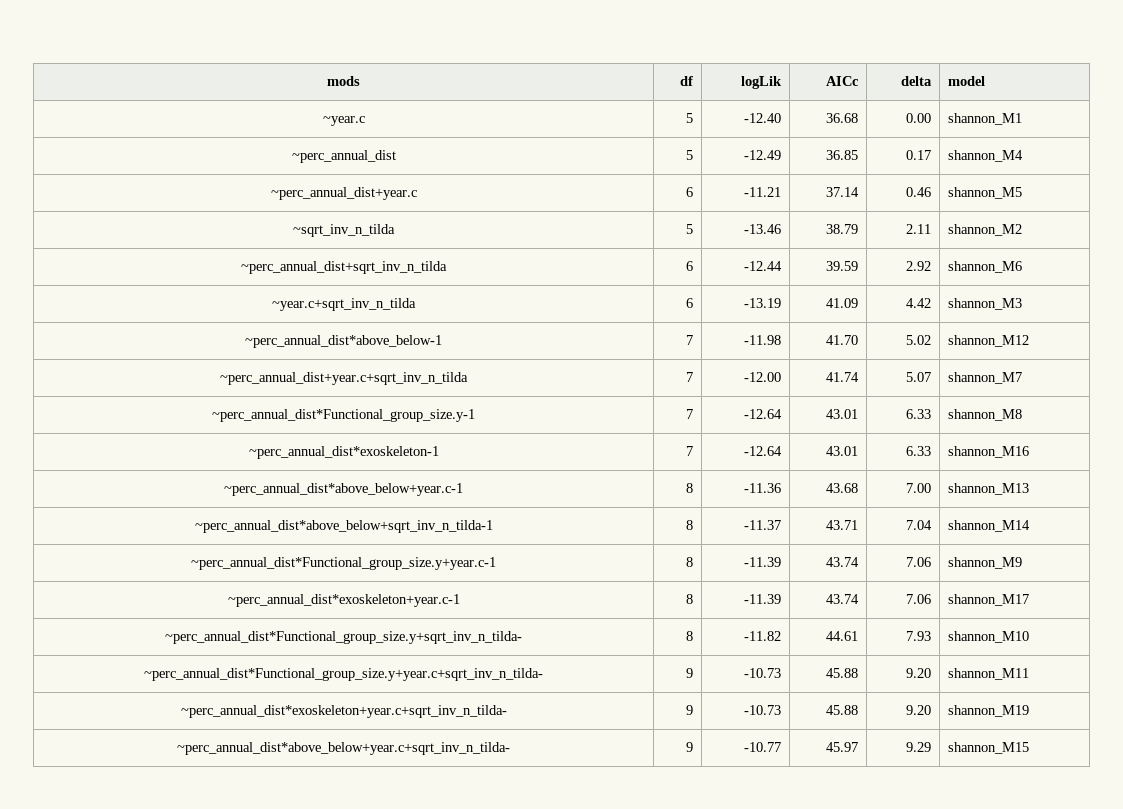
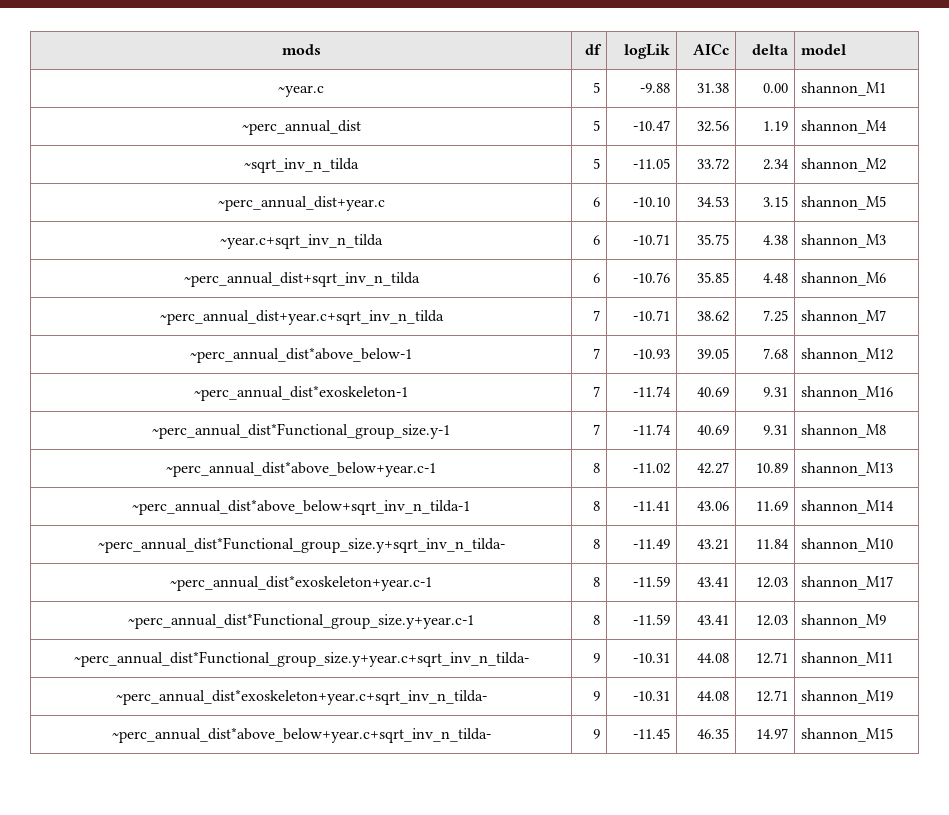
- ~year.c | 5 | -12.40 | 36.68 | 0.00 | shannon_M1
+ ~year.c | 5 | -9.88 | 31.38 | 0.00 | shannon_M1
- ~perc_annual_dist | 5 | -12.49 | 36.85 | 0.17 | shannon_M4
- ~perc_annual_dist+year.c | 6 | -11.21 | 37.14 | 0.46 | shannon_M5
- ~sqrt_inv_n_tilda | 5 | -13.46 | 38.79 | 2.11 | shannon_M2
- ~perc_annual_dist+sqrt_inv_n_tilda | 6 | -12.44 | 39.59 | 2.92 | shannon_M6
- ~year.c+sqrt_inv_n_tilda | 6 | -13.19 | 41.09 | 4.42 | shannon_M3
+ ~perc_annual_dist | 5 | -10.47 | 32.56 | 1.19 | shannon_M4
+ ~sqrt_inv_n_tilda | 5 | -11.05 | 33.72 | 2.34 | shannon_M2
+ ~perc_annual_dist+year.c | 6 | -10.10 | 34.53 | 3.15 | shannon_M5
+ ~year.c+sqrt_inv_n_tilda | 6 | -10.71 | 35.75 | 4.38 | shannon_M3
+ ~perc_annual_dist+sqrt_inv_n_tilda | 6 | -10.76 | 35.85 | 4.48 | shannon_M6
+ ~perc_annual_dist+year.c+sqrt_inv_n_tilda | 7 | -10.71 | 38.62 | 7.25 | shannon_M7
- ~perc_annual_dist*above_below-1 | 7 | -11.98 | 41.70 | 5.02 | shannon_M12
+ ~perc_annual_dist*above_below-1 | 7 | -10.93 | 39.05 | 7.68 | shannon_M12
- ~perc_annual_dist+year.c+sqrt_inv_n_tilda | 7 | -12.00 | 41.74 | 5.07 | shannon_M7
- ~perc_annual_dist*Functional_group_size.y-1 | 7 | -12.64 | 43.01 | 6.33 | shannon_M8
- ~perc_annual_dist*exoskeleton-1 | 7 | -12.64 | 43.01 | 6.33 | shannon_M16
+ ~perc_annual_dist*exoskeleton-1 | 7 | -11.74 | 40.69 | 9.31 | shannon_M16
+ ~perc_annual_dist*Functional_group_size.y-1 | 7 | -11.74 | 40.69 | 9.31 | shannon_M8
- ~perc_annual_dist*above_below+year.c-1 | 8 | -11.36 | 43.68 | 7.00 | shannon_M13
+ ~perc_annual_dist*above_below+year.c-1 | 8 | -11.02 | 42.27 | 10.89 | shannon_M13
- ~perc_annual_dist*above_below+sqrt_inv_n_tilda-1 | 8 | -11.37 | 43.71 | 7.04 | shannon_M14
- ~perc_annual_dist*Functional_group_size.y+year.c-1 | 8 | -11.39 | 43.74 | 7.06 | shannon_M9
- ~perc_annual_dist*exoskeleton+year.c-1 | 8 | -11.39 | 43.74 | 7.06 | shannon_M17
- ~perc_annual_dist*Functional_group_size.y+sqrt_inv_n_tilda- | 8 | -11.82 | 44.61 | 7.93 | shannon_M10
+ ~perc_annual_dist*above_below+sqrt_inv_n_tilda-1 | 8 | -11.41 | 43.06 | 11.69 | shannon_M14
+ ~perc_annual_dist*Functional_group_size.y+sqrt_inv_n_tilda- | 8 | -11.49 | 43.21 | 11.84 | shannon_M10
+ ~perc_annual_dist*exoskeleton+year.c-1 | 8 | -11.59 | 43.41 | 12.03 | shannon_M17
+ ~perc_annual_dist*Functional_group_size.y+year.c-1 | 8 | -11.59 | 43.41 | 12.03 | shannon_M9
- ~perc_annual_dist*Functional_group_size.y+year.c+sqrt_inv_n_tilda- | 9 | -10.73 | 45.88 | 9.20 | shannon_M11
+ ~perc_annual_dist*Functional_group_size.y+year.c+sqrt_inv_n_tilda- | 9 | -10.31 | 44.08 | 12.71 | shannon_M11
- ~perc_annual_dist*exoskeleton+year.c+sqrt_inv_n_tilda- | 9 | -10.73 | 45.88 | 9.20 | shannon_M19
+ ~perc_annual_dist*exoskeleton+year.c+sqrt_inv_n_tilda- | 9 | -10.31 | 44.08 | 12.71 | shannon_M19
- ~perc_annual_dist*above_below+year.c+sqrt_inv_n_tilda- | 9 | -10.77 | 45.97 | 9.29 | shannon_M15
+ ~perc_annual_dist*above_below+year.c+sqrt_inv_n_tilda- | 9 | -11.45 | 46.35 | 14.97 | shannon_M15

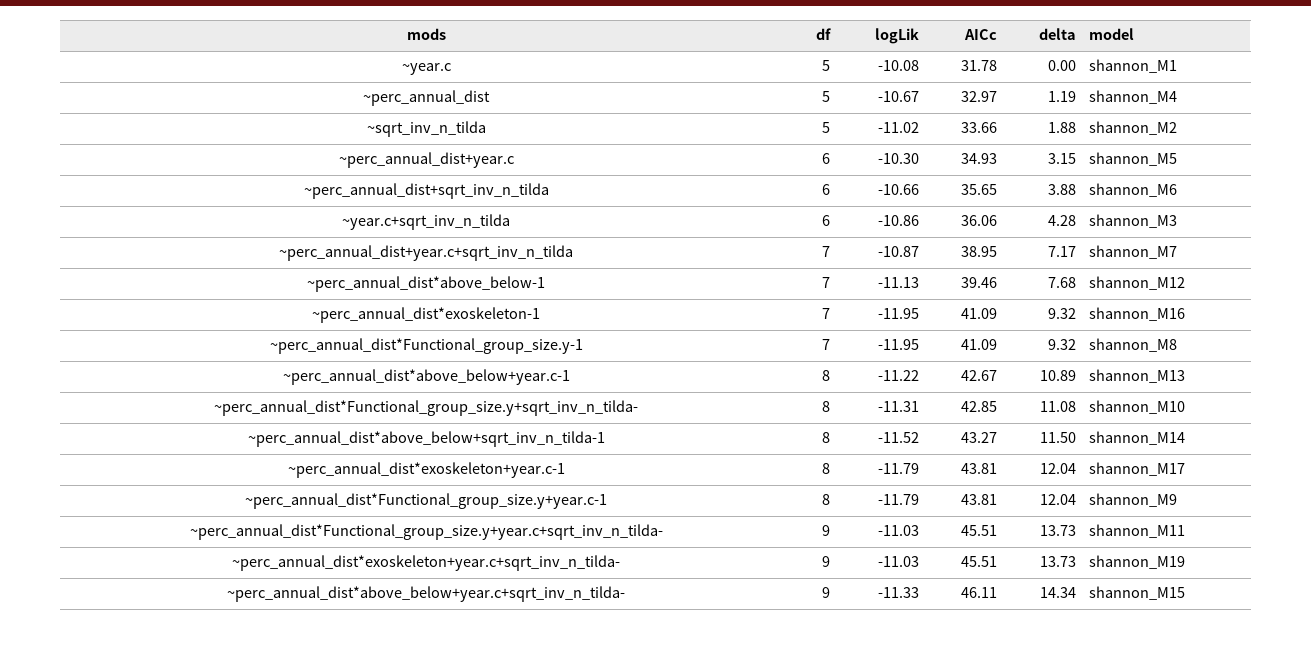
- ~year.c | 5 | -9.88 | 31.38 | 0.00 | shannon_M1
+ ~year.c | 5 | -10.08 | 31.78 | 0.00 | shannon_M1
- ~perc_annual_dist | 5 | -10.47 | 32.56 | 1.19 | shannon_M4
+ ~perc_annual_dist | 5 | -10.67 | 32.97 | 1.19 | shannon_M4
- ~sqrt_inv_n_tilda | 5 | -11.05 | 33.72 | 2.34 | shannon_M2
+ ~sqrt_inv_n_tilda | 5 | -11.02 | 33.66 | 1.88 | shannon_M2
- ~perc_annual_dist+year.c | 6 | -10.10 | 34.53 | 3.15 | shannon_M5
+ ~perc_annual_dist+year.c | 6 | -10.30 | 34.93 | 3.15 | shannon_M5
- ~year.c+sqrt_inv_n_tilda | 6 | -10.71 | 35.75 | 4.38 | shannon_M3
- ~perc_annual_dist+sqrt_inv_n_tilda | 6 | -10.76 | 35.85 | 4.48 | shannon_M6
+ ~perc_annual_dist+sqrt_inv_n_tilda | 6 | -10.66 | 35.65 | 3.88 | shannon_M6
+ ~year.c+sqrt_inv_n_tilda | 6 | -10.86 | 36.06 | 4.28 | shannon_M3
- ~perc_annual_dist+year.c+sqrt_inv_n_tilda | 7 | -10.71 | 38.62 | 7.25 | shannon_M7
+ ~perc_annual_dist+year.c+sqrt_inv_n_tilda | 7 | -10.87 | 38.95 | 7.17 | shannon_M7
- ~perc_annual_dist*above_below-1 | 7 | -10.93 | 39.05 | 7.68 | shannon_M12
+ ~perc_annual_dist*above_below-1 | 7 | -11.13 | 39.46 | 7.68 | shannon_M12
- ~perc_annual_dist*exoskeleton-1 | 7 | -11.74 | 40.69 | 9.31 | shannon_M16
+ ~perc_annual_dist*exoskeleton-1 | 7 | -11.95 | 41.09 | 9.32 | shannon_M16
- ~perc_annual_dist*Functional_group_size.y-1 | 7 | -11.74 | 40.69 | 9.31 | shannon_M8
+ ~perc_annual_dist*Functional_group_size.y-1 | 7 | -11.95 | 41.09 | 9.32 | shannon_M8
- ~perc_annual_dist*above_below+year.c-1 | 8 | -11.02 | 42.27 | 10.89 | shannon_M13
+ ~perc_annual_dist*above_below+year.c-1 | 8 | -11.22 | 42.67 | 10.89 | shannon_M13
- ~perc_annual_dist*above_below+sqrt_inv_n_tilda-1 | 8 | -11.41 | 43.06 | 11.69 | shannon_M14
- ~perc_annual_dist*Functional_group_size.y+sqrt_inv_n_tilda- | 8 | -11.49 | 43.21 | 11.84 | shannon_M10
+ ~perc_annual_dist*Functional_group_size.y+sqrt_inv_n_tilda- | 8 | -11.31 | 42.85 | 11.08 | shannon_M10
+ ~perc_annual_dist*above_below+sqrt_inv_n_tilda-1 | 8 | -11.52 | 43.27 | 11.50 | shannon_M14
- ~perc_annual_dist*exoskeleton+year.c-1 | 8 | -11.59 | 43.41 | 12.03 | shannon_M17
+ ~perc_annual_dist*exoskeleton+year.c-1 | 8 | -11.79 | 43.81 | 12.04 | shannon_M17
- ~perc_annual_dist*Functional_group_size.y+year.c-1 | 8 | -11.59 | 43.41 | 12.03 | shannon_M9
+ ~perc_annual_dist*Functional_group_size.y+year.c-1 | 8 | -11.79 | 43.81 | 12.04 | shannon_M9
- ~perc_annual_dist*Functional_group_size.y+year.c+sqrt_inv_n_tilda- | 9 | -10.31 | 44.08 | 12.71 | shannon_M11
+ ~perc_annual_dist*Functional_group_size.y+year.c+sqrt_inv_n_tilda- | 9 | -11.03 | 45.51 | 13.73 | shannon_M11
- ~perc_annual_dist*exoskeleton+year.c+sqrt_inv_n_tilda- | 9 | -10.31 | 44.08 | 12.71 | shannon_M19
+ ~perc_annual_dist*exoskeleton+year.c+sqrt_inv_n_tilda- | 9 | -11.03 | 45.51 | 13.73 | shannon_M19
- ~perc_annual_dist*above_below+year.c+sqrt_inv_n_tilda- | 9 | -11.45 | 46.35 | 14.97 | shannon_M15
+ ~perc_annual_dist*above_below+year.c+sqrt_inv_n_tilda- | 9 | -11.33 | 46.11 | 14.34 | shannon_M15

